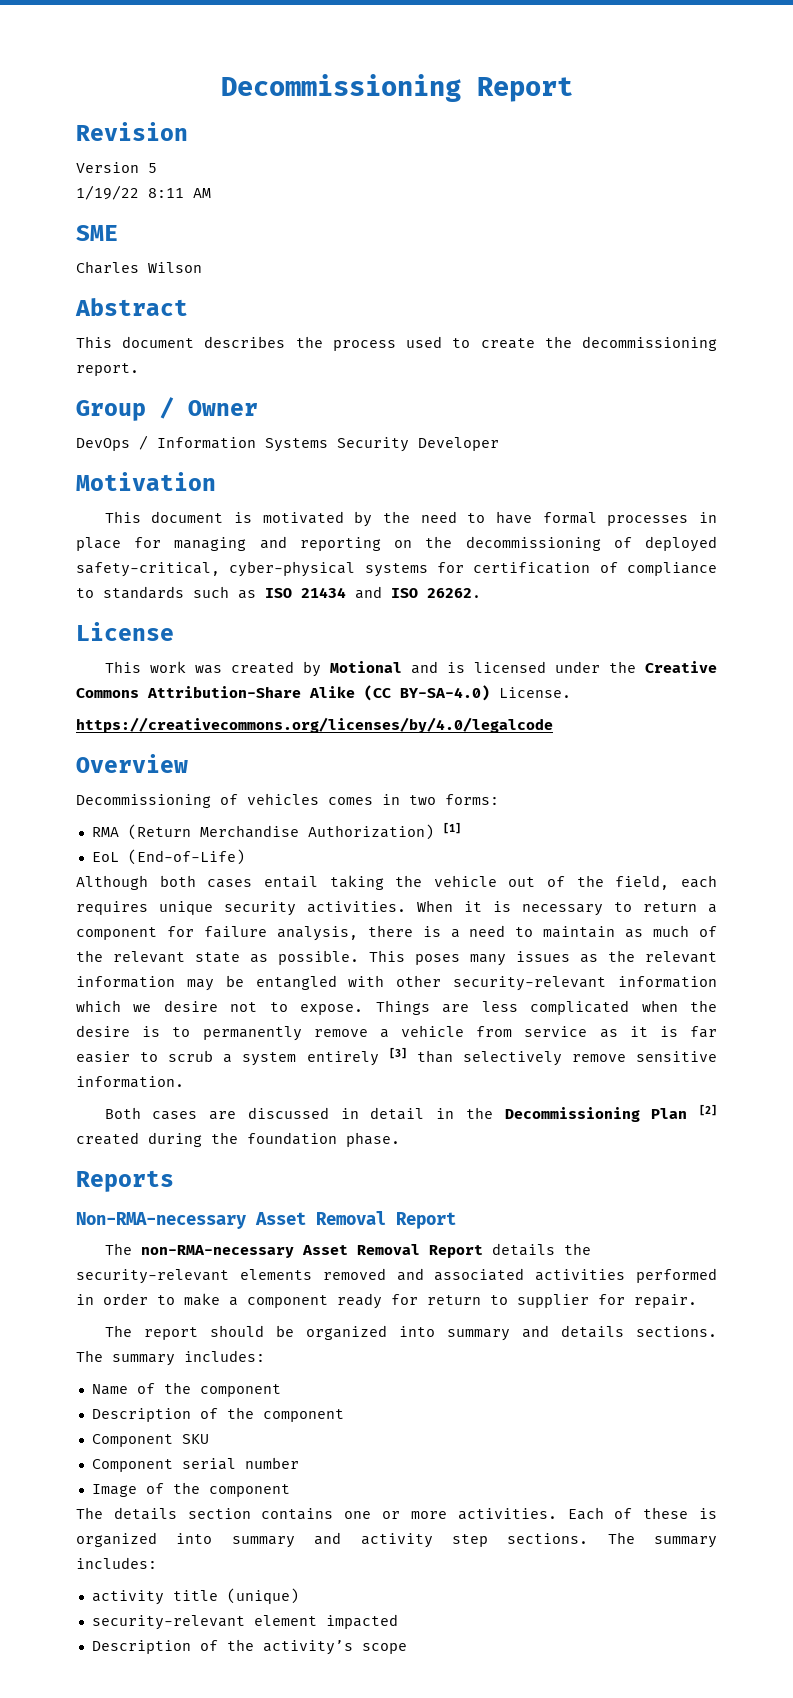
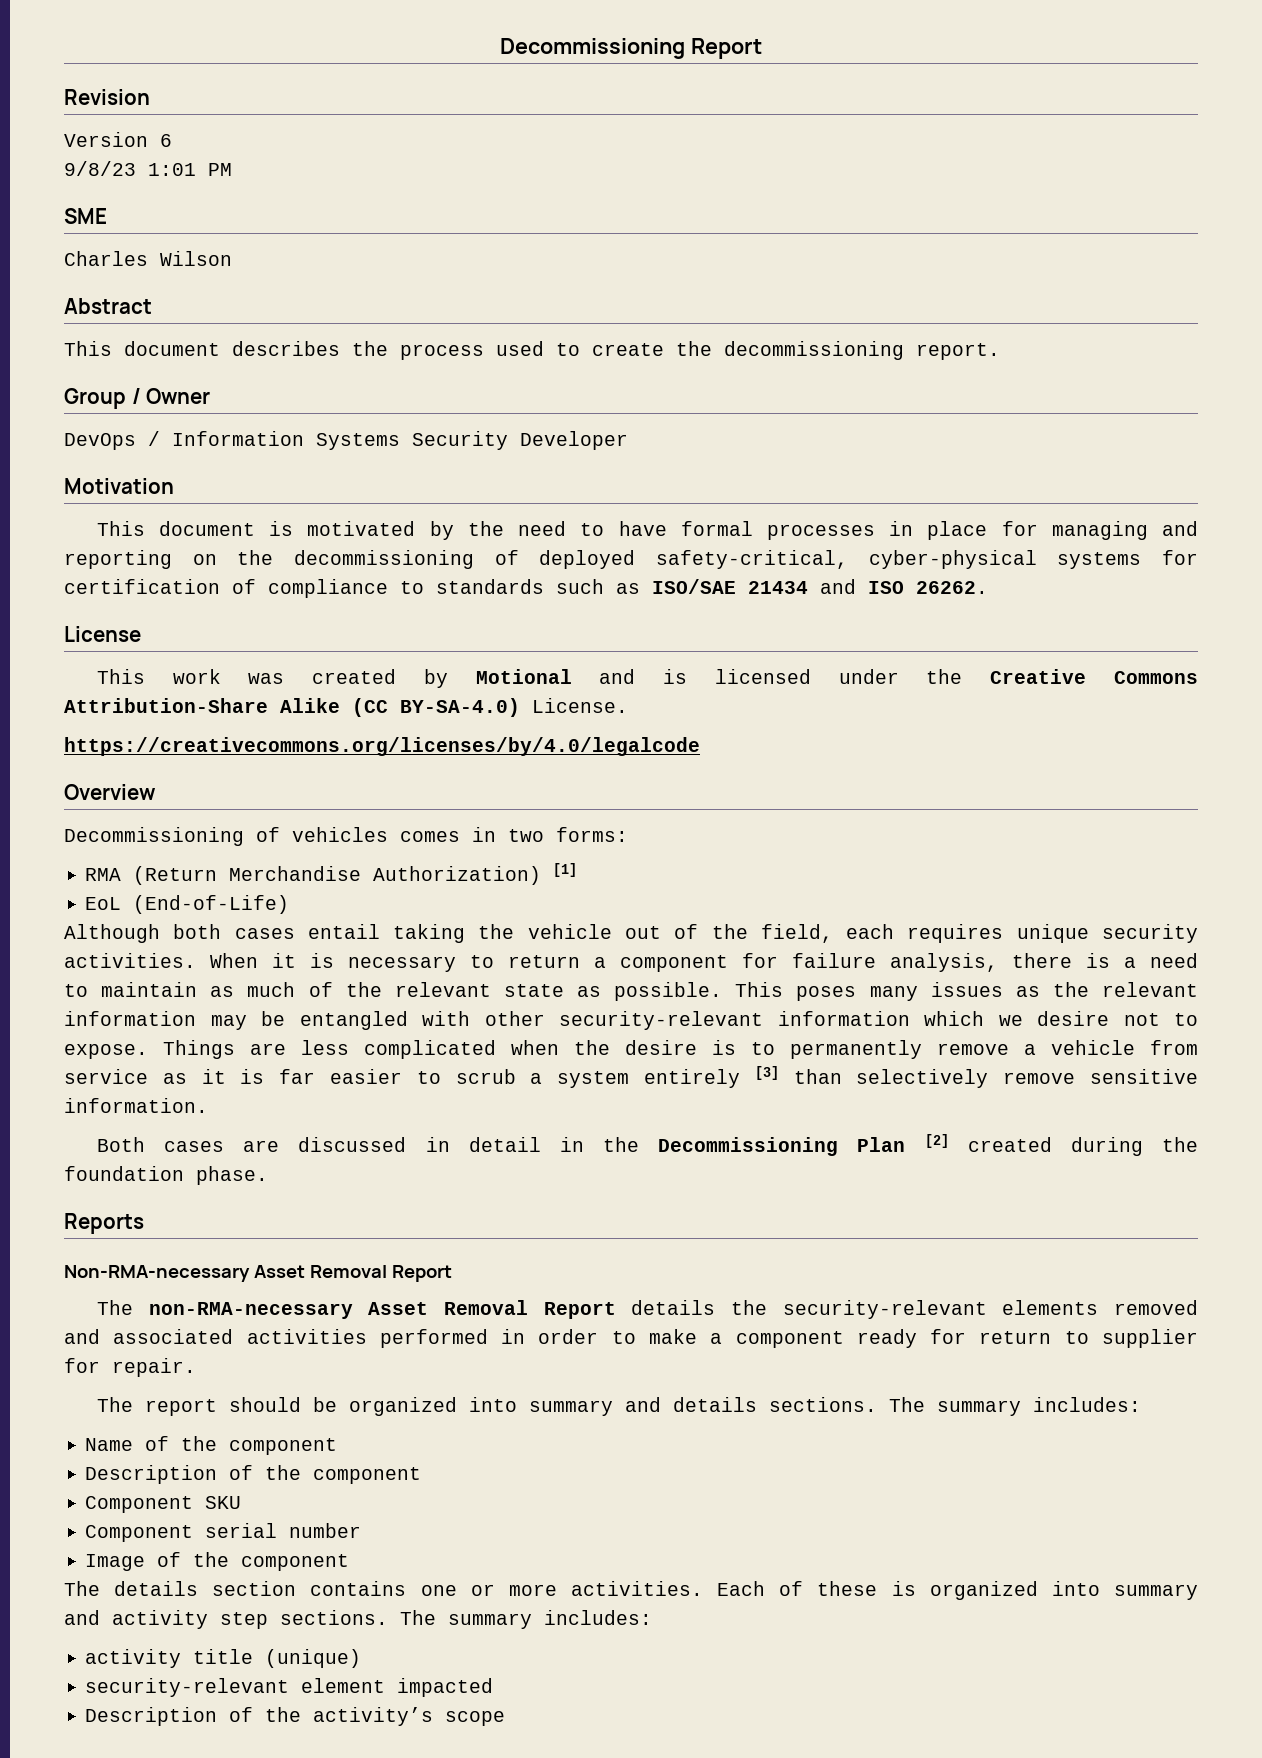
- Version 5
- 1/19/22 8:11 AM
+ Version 6
+ 9/8/23 1:01 PM
- This document is motivated by the need to have formal processes in place for managing and reporting on the decommissioning of deployed safety-critical, cyber-physical systems for certification of compliance to standards such as ISO 21434 and ISO 26262.
+ This document is motivated by the need to have formal processes in place for managing and reporting on the decommissioning of deployed safety-critical, cyber-physical systems for certification of compliance to standards such as ISO/SAE 21434 and ISO 26262.

